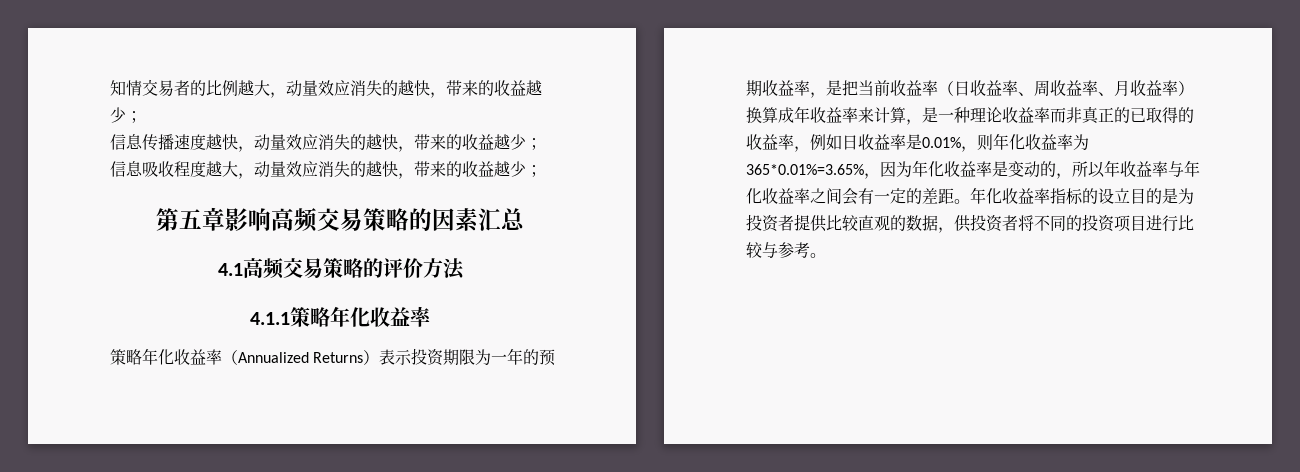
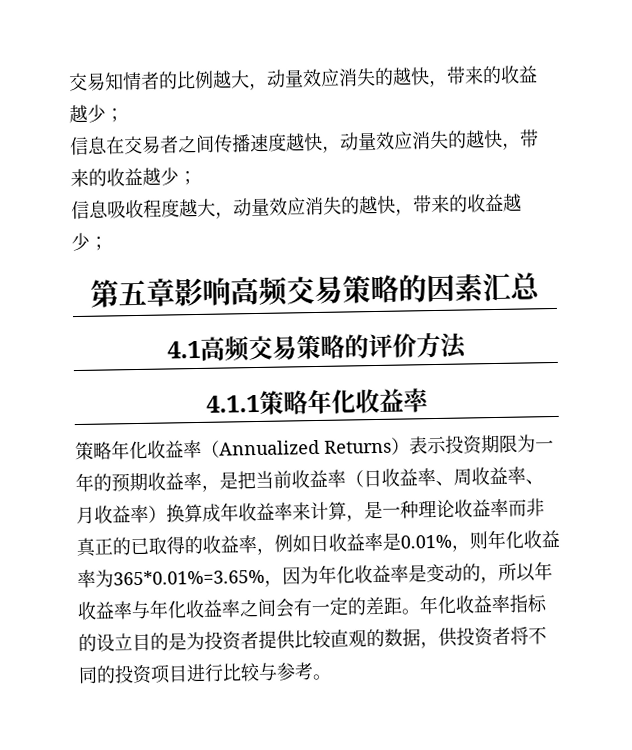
- 知情交易者的比例越大，动量效应消失的越快，带来的收益越少；
+ 交易知情者的比例越大，动量效应消失的越快，带来的收益越少；
- 信息传播速度越快，动量效应消失的越快，带来的收益越少；
+ 信息在交易者之间传播速度越快，动量效应消失的越快，带来的收益越少；

